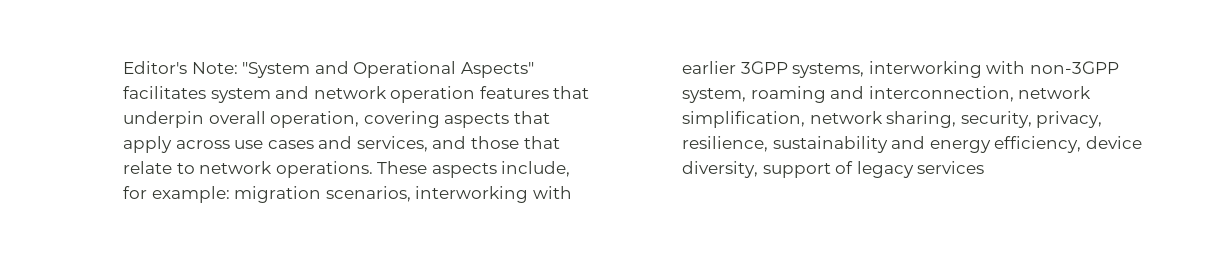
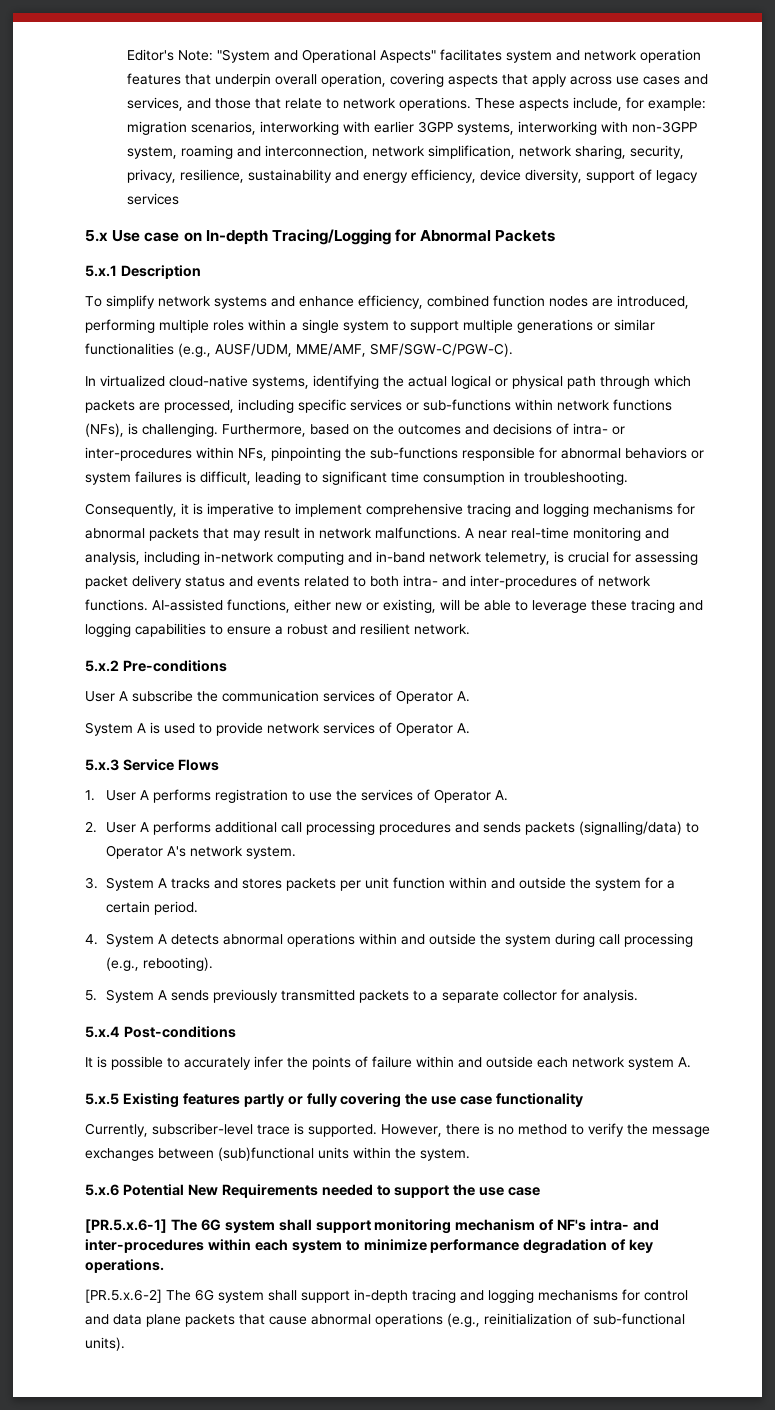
+ 5.x Use case on In-depth Tracing/Logging for Abnormal Packets
+ 5.x.1 Description
+ To simplify network systems and enhance efficiency, combined function nodes are introduced, performing multiple roles within a single system to support multiple generations or similar functionalities (e.g., AUSF/UDM, MME/AMF, SMF/SGW-C/PGW-C).
+ In virtualized cloud-native systems, identifying the actual logical or physical path through which packets are processed, including specific services or sub-functions within network functions (NFs), is challenging. Furthermore, based on the outcomes and decisions of intra- or inter-procedures within NFs, pinpointing the sub-functions responsible for abnormal behaviors or system failures is difficult, leading to significant time consumption in troubleshooting.
+ Consequently, it is imperative to implement comprehensive tracing and logging mechanisms for abnormal packets that may result in network malfunctions. A near real-time monitoring and analysis, including in-network computing and in-band network telemetry, is crucial for assessing packet delivery status and events related to both intra- and inter-procedures of network functions. AI-assisted functions, either new or existing, will be able to leverage these tracing and logging capabilities to ensure a robust and resilient network.
+ 5.x.2 Pre-conditions
+ User A subscribe the communication services of Operator A.
+ System A is used to provide network services of Operator A.
+ 5.x.3 Service Flows
+ 1. User A performs registration to use the services of Operator A.
+ 2. User A performs additional call processing procedures and sends packets (signalling/data) to Operator A's network system.
+ 3. System A tracks and stores packets per unit function within and outside the system for a certain period.
+ 4. System A detects abnormal operations within and outside the system during call processing (e.g., rebooting).
+ 5. System A sends previously transmitted packets to a separate collector for analysis.
+ 5.x.4 Post-conditions
+ It is possible to accurately infer the points of failure within and outside each network system A.
+ 5.x.5 Existing features partly or fully covering the use case functionality
+ Currently, subscriber-level trace is supported. However, there is no method to verify the message exchanges between (sub)functional units within the system.
+ 5.x.6 Potential New Requirements needed to support the use case
+ [PR.5.x.6-1] The 6G system shall support monitoring mechanism of NF's intra- and inter-procedures within each system to minimize performance degradation of key operations.
+ [PR.5.x.6-2] The 6G system shall support in-depth tracing and logging mechanisms for control and data plane packets that cause abnormal operations (e.g., reinitialization of sub-functional units).

